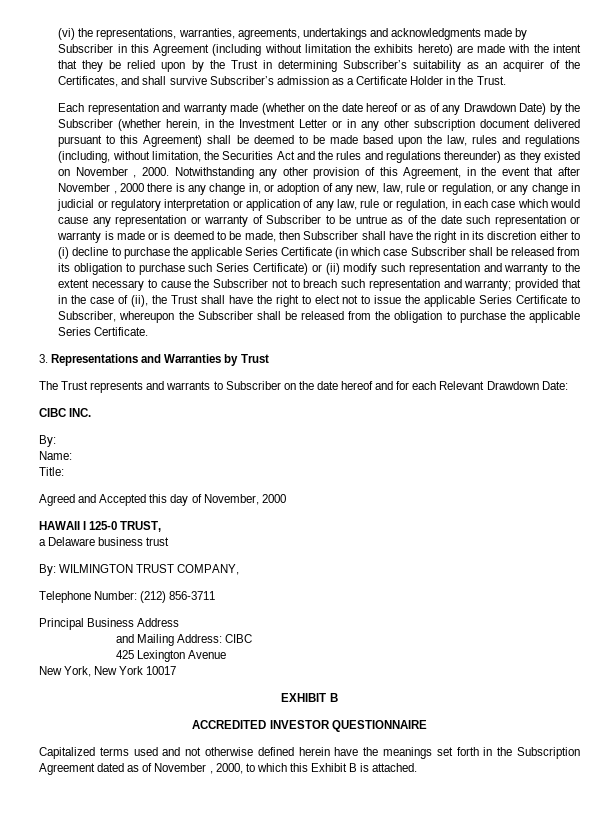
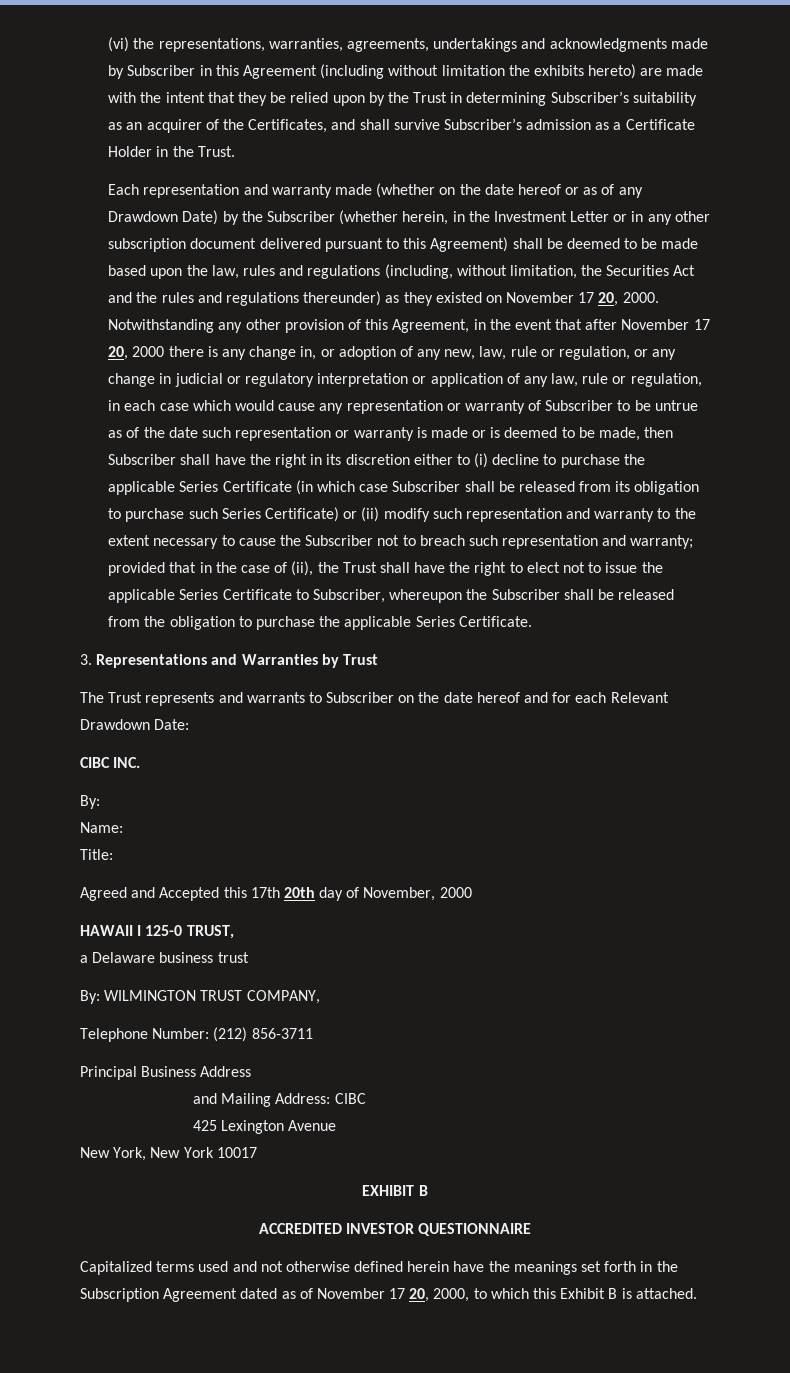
- Each representation and warranty made (whether on the date hereof or as of any Drawdown Date) by the Subscriber (whether herein, in the Investment Letter or in any other subscription document delivered pursuant to this Agreement) shall be deemed to be made based upon the law, rules and regulations (including, without limitation, the Securities Act and the rules and regulations thereunder) as they existed on November , 2000.
+ Each representation and warranty made (whether on the date hereof or as of any Drawdown Date) by the Subscriber (whether herein, in the Investment Letter or in any other subscription document delivered pursuant to this Agreement) shall be deemed to be made based upon the law, rules and regulations (including, without limitation, the Securities Act and the rules and regulations thereunder) as they existed on November 17 20, 2000.
- Notwithstanding any other provision of this Agreement, in the event that after November , 2000 there is any change in, or adoption of any new, law, rule or regulation, or any change in judicial or regulatory interpretation or application of any law, rule or regulation, in each case which would cause any representation or warranty of Subscriber to be untrue as of the date such representation or warranty is made or is deemed to be made, then Subscriber shall have the right in its discretion either to (i) decline to purchase the applicable Series Certificate (in which case Subscriber shall be released from its obligation to purchase such Series Certificate) or (ii) modify such representation and warranty to the extent necessary to cause the Subscriber not to breach such representation and warranty;
+ Notwithstanding any other provision of this Agreement, in the event that after November 17 20, 2000 there is any change in, or adoption of any new, law, rule or regulation, or any change in judicial or regulatory interpretation or application of any law, rule or regulation, in each case which would cause any representation or warranty of Subscriber to be untrue as of the date such representation or warranty is made or is deemed to be made, then Subscriber shall have the right in its discretion either to (i) decline to purchase the applicable Series Certificate (in which case Subscriber shall be released from its obligation to purchase such Series Certificate) or (ii) modify such representation and warranty to the extent necessary to cause the Subscriber not to breach such representation and warranty;
- Agreed and Accepted this day of November, 2000
+ Agreed and Accepted this 17th 20th day of November, 2000
- Capitalized terms used and not otherwise defined herein have the meanings set forth in the Subscription Agreement dated as of November , 2000, to which this Exhibit B is attached.
+ Capitalized terms used and not otherwise defined herein have the meanings set forth in the Subscription Agreement dated as of November 17 20, 2000, to which this Exhibit B is attached.

